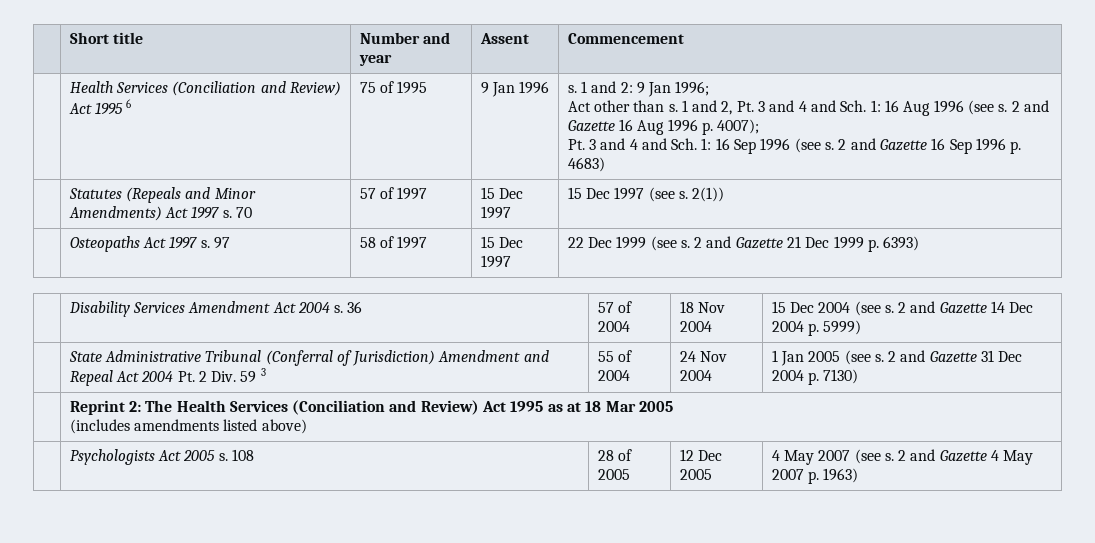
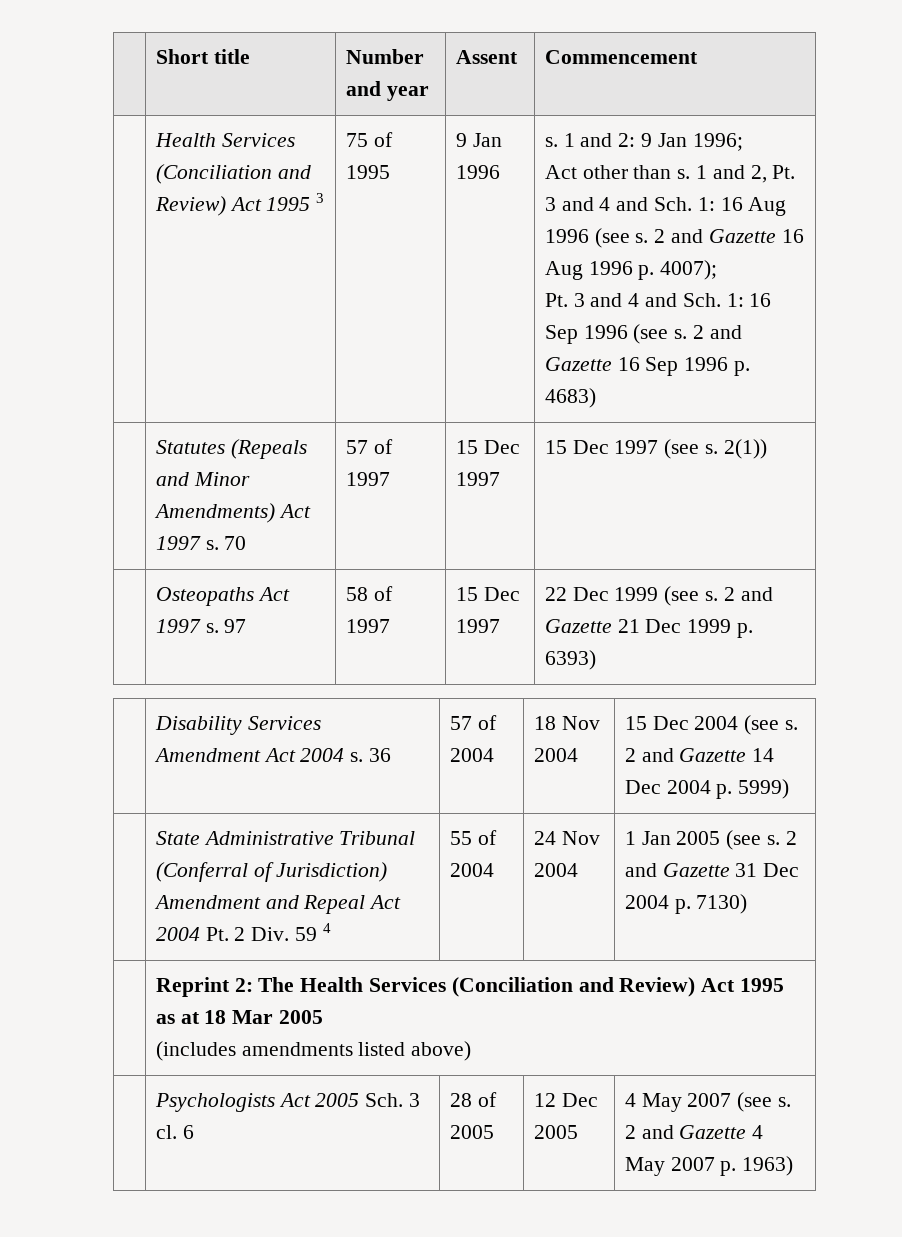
- Health Services (Conciliation and Review) Act 1995 6
+ Health Services (Conciliation and Review) Act 1995 3
- | State Administrative Tribunal (Conferral of Jurisdiction) Amendment and Repeal Act 2004 Pt. 2 Div. 59 3 | 55 of 2004 | 24 Nov 2004 | 1 Jan 2005 (see s. 2 and Gazette 31 Dec 2004 p. 7130)
+ | State Administrative Tribunal (Conferral of Jurisdiction) Amendment and Repeal Act 2004 Pt. 2 Div. 59 4 | 55 of 2004 | 24 Nov 2004 | 1 Jan 2005 (see s. 2 and Gazette 31 Dec 2004 p. 7130)
- | Psychologists Act 2005 s. 108 | 28 of 2005 | 12 Dec 2005 | 4 May 2007 (see s. 2 and Gazette 4 May 2007 p. 1963)
+ | Psychologists Act 2005 Sch. 3 cl. 6 | 28 of 2005 | 12 Dec 2005 | 4 May 2007 (see s. 2 and Gazette 4 May 2007 p. 1963)

